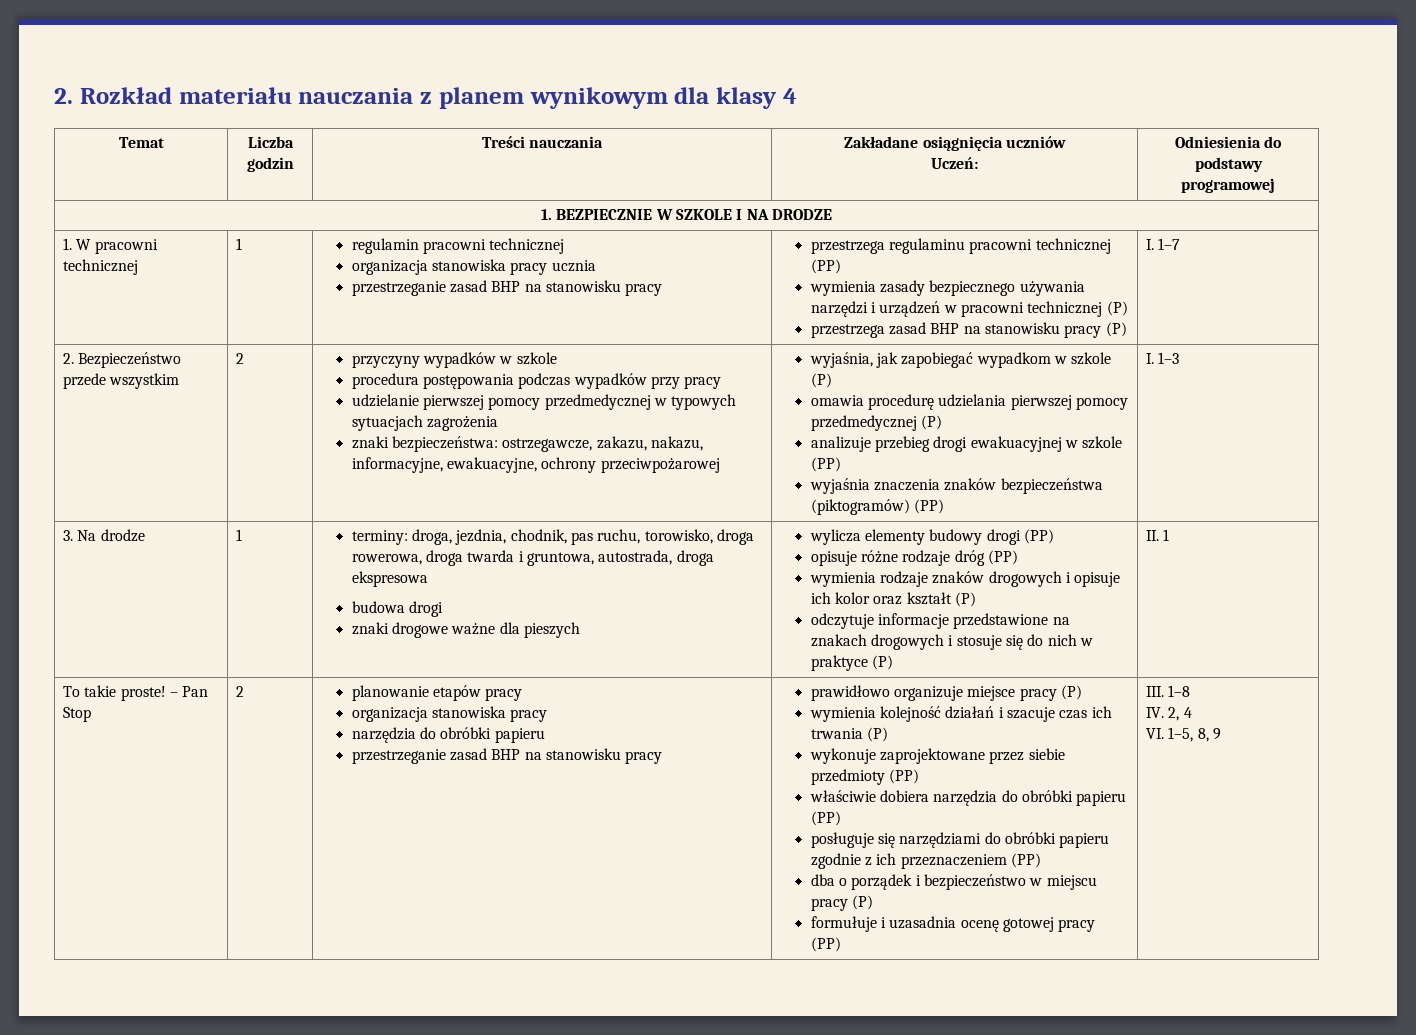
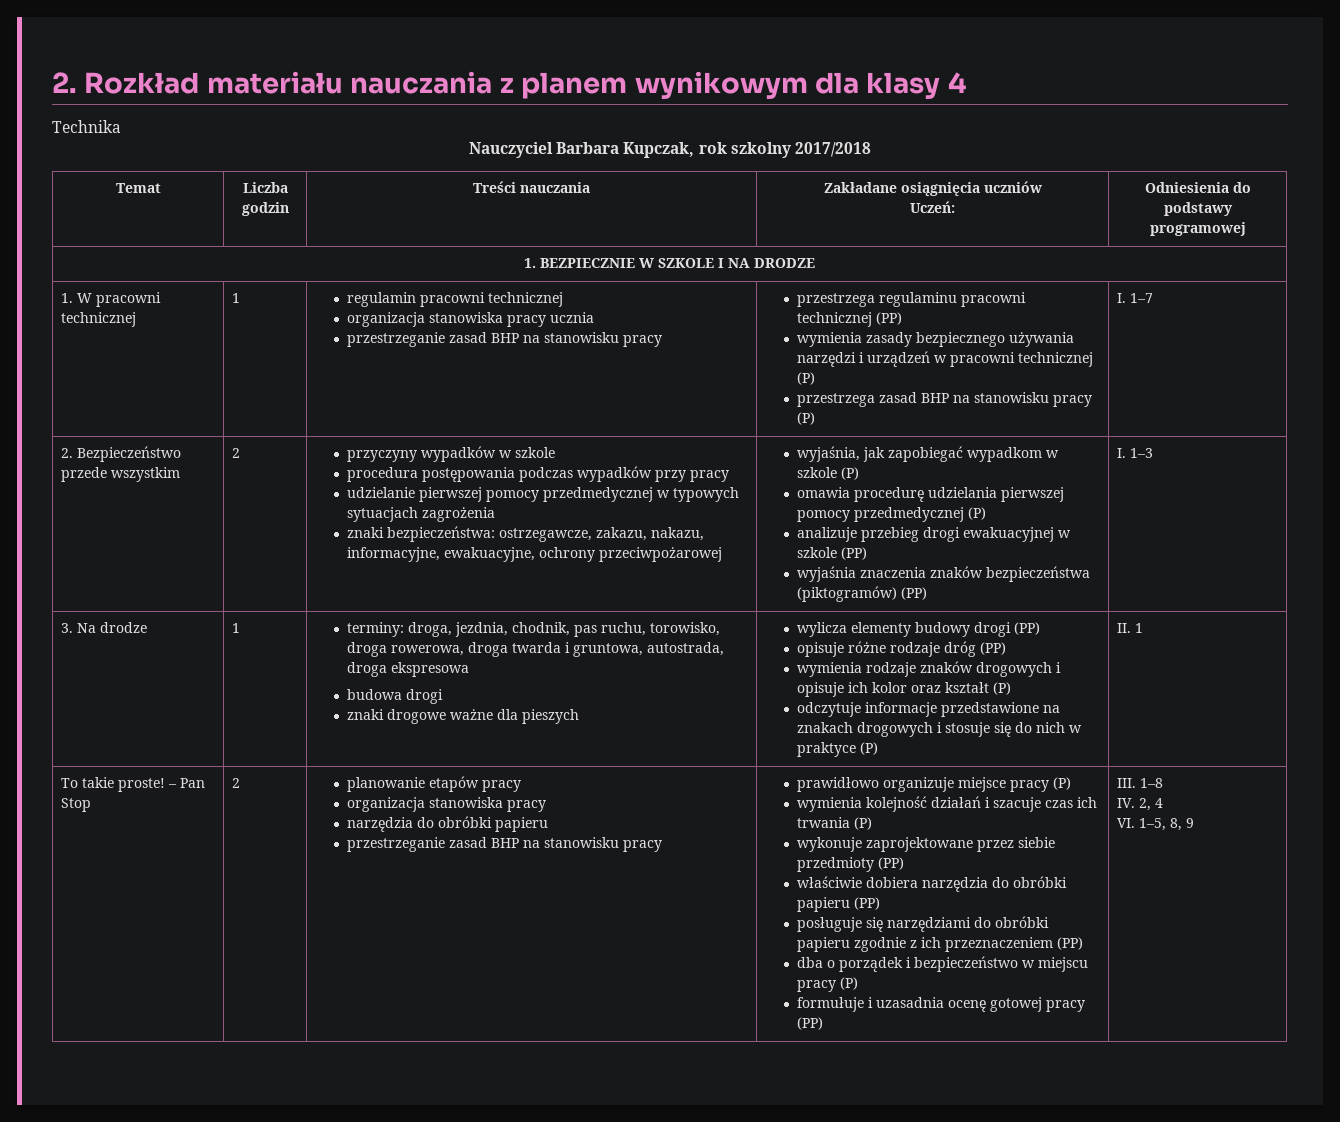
+ Technika
+ Nauczyciel Barbara Kupczak, rok szkolny 2017/2018

